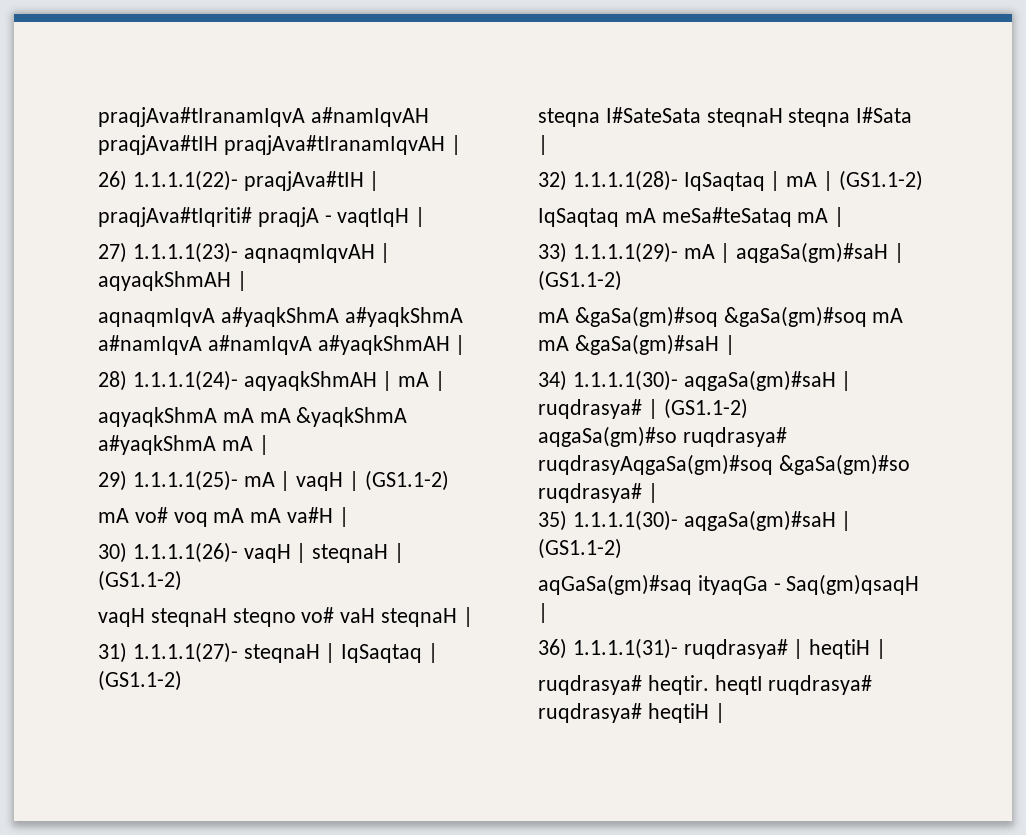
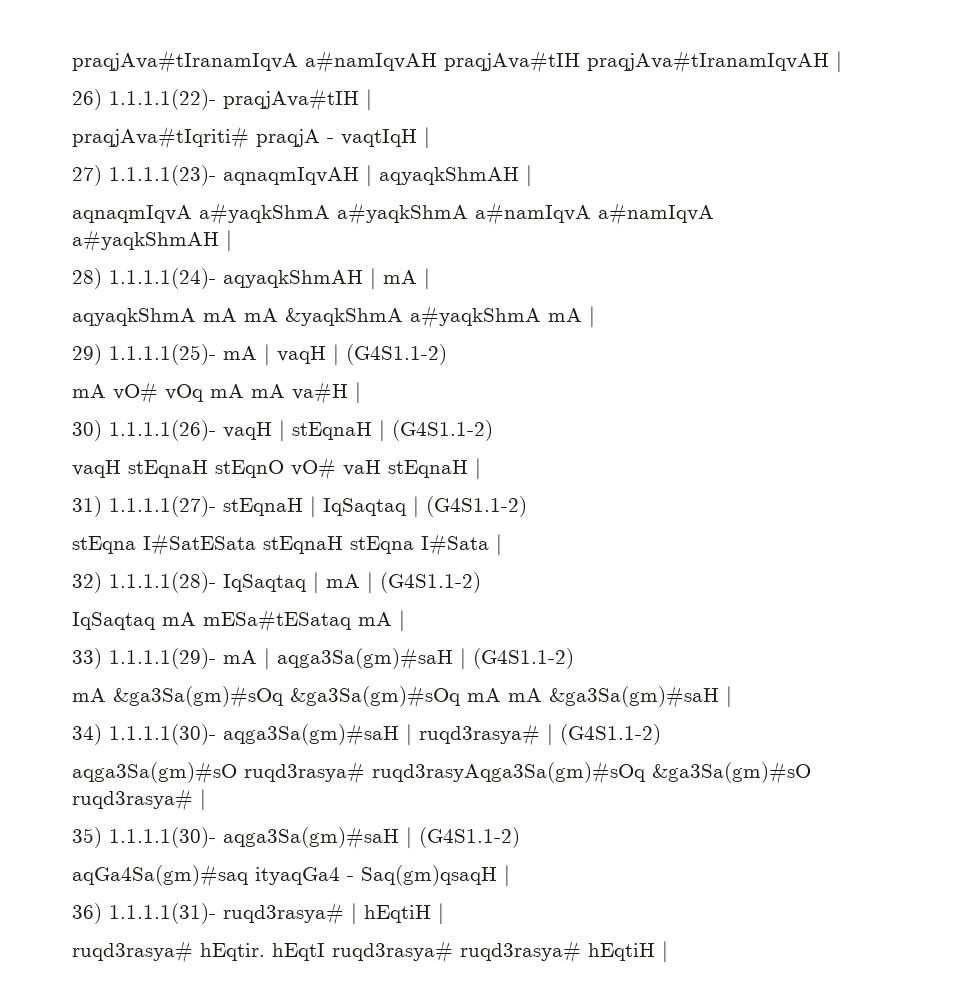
- 29) 1.1.1.1(25)- mA | vaqH | (GS1.1-2)
- mA vo# voq mA mA va#H |
+ 29) 1.1.1.1(25)- mA | vaqH | (G4S1.1-2)
+ mA vO# vOq mA mA va#H |
- 30) 1.1.1.1(26)- vaqH | steqnaH | (GS1.1-2)
- vaqH steqnaH steqno vo# vaH steqnaH |
+ 30) 1.1.1.1(26)- vaqH | stEqnaH | (G4S1.1-2)
+ vaqH stEqnaH stEqnO vO# vaH stEqnaH |
- 31) 1.1.1.1(27)- steqnaH | IqSaqtaq | (GS1.1-2)
- steqna I#SateSata steqnaH steqna I#Sata |
+ 31) 1.1.1.1(27)- stEqnaH | IqSaqtaq | (G4S1.1-2)
+ stEqna I#SatESata stEqnaH stEqna I#Sata |
- 32) 1.1.1.1(28)- IqSaqtaq | mA | (GS1.1-2)
+ 32) 1.1.1.1(28)- IqSaqtaq | mA | (G4S1.1-2)
- IqSaqtaq mA meSa#teSataq mA |
+ IqSaqtaq mA mESa#tESataq mA |
- 33) 1.1.1.1(29)- mA | aqgaSa(gm)#saH | (GS1.1-2)
- mA &gaSa(gm)#soq &gaSa(gm)#soq mA mA &gaSa(gm)#saH |
+ 33) 1.1.1.1(29)- mA | aqga3Sa(gm)#saH | (G4S1.1-2)
+ mA &ga3Sa(gm)#sOq &ga3Sa(gm)#sOq mA mA &ga3Sa(gm)#saH |
- 34) 1.1.1.1(30)- aqgaSa(gm)#saH | ruqdrasya# | (GS1.1-2)
- aqgaSa(gm)#so ruqdrasya# ruqdrasyAqgaSa(gm)#soq &gaSa(gm)#so ruqdrasya# |
- 35) 1.1.1.1(30)- aqgaSa(gm)#saH | (GS1.1-2)
- aqGaSa(gm)#saq ityaqGa - Saq(gm)qsaqH |
+ 34) 1.1.1.1(30)- aqga3Sa(gm)#saH | ruqd3rasya# | (G4S1.1-2)
+ aqga3Sa(gm)#sO ruqd3rasya# ruqd3rasyAqga3Sa(gm)#sOq &ga3Sa(gm)#sO ruqd3rasya# |
+ 35) 1.1.1.1(30)- aqga3Sa(gm)#saH | (G4S1.1-2)
+ aqGa4Sa(gm)#saq ityaqGa4 - Saq(gm)qsaqH |
- 36) 1.1.1.1(31)- ruqdrasya# | heqtiH |
- ruqdrasya# heqtir. heqtI ruqdrasya# ruqdrasya# heqtiH |
+ 36) 1.1.1.1(31)- ruqd3rasya# | hEqtiH |
+ ruqd3rasya# hEqtir. hEqtI ruqd3rasya# ruqd3rasya# hEqtiH |

